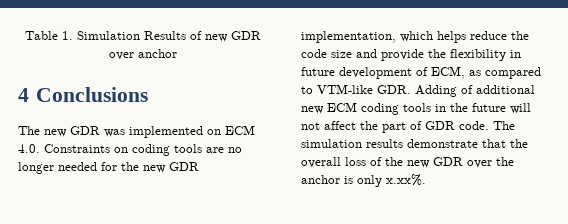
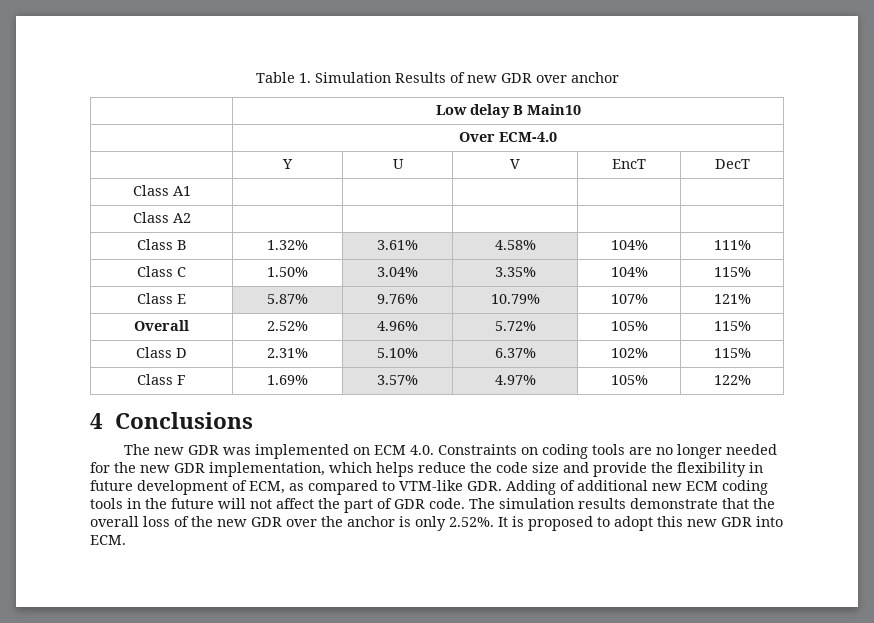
+ | Low delay B Main10
+ | Over ECM-4.0
+ | Y | U | V | EncT | DecT
+ Class A1 | | | | |
+ Class A2 | | | | |
+ Class B | 1.32% | 3.61% | 4.58% | 104% | 111%
+ Class C | 1.50% | 3.04% | 3.35% | 104% | 115%
+ Class E | 5.87% | 9.76% | 10.79% | 107% | 121%
+ Overall | 2.52% | 4.96% | 5.72% | 105% | 115%
+ Class D | 2.31% | 5.10% | 6.37% | 102% | 115%
+ Class F | 1.69% | 3.57% | 4.97% | 105% | 122%
- The simulation results demonstrate that the overall loss of the new GDR over the anchor is only x.xx%.
+ The simulation results demonstrate that the overall loss of the new GDR over the anchor is only 2.52%. It is proposed to adopt this new GDR into ECM.

